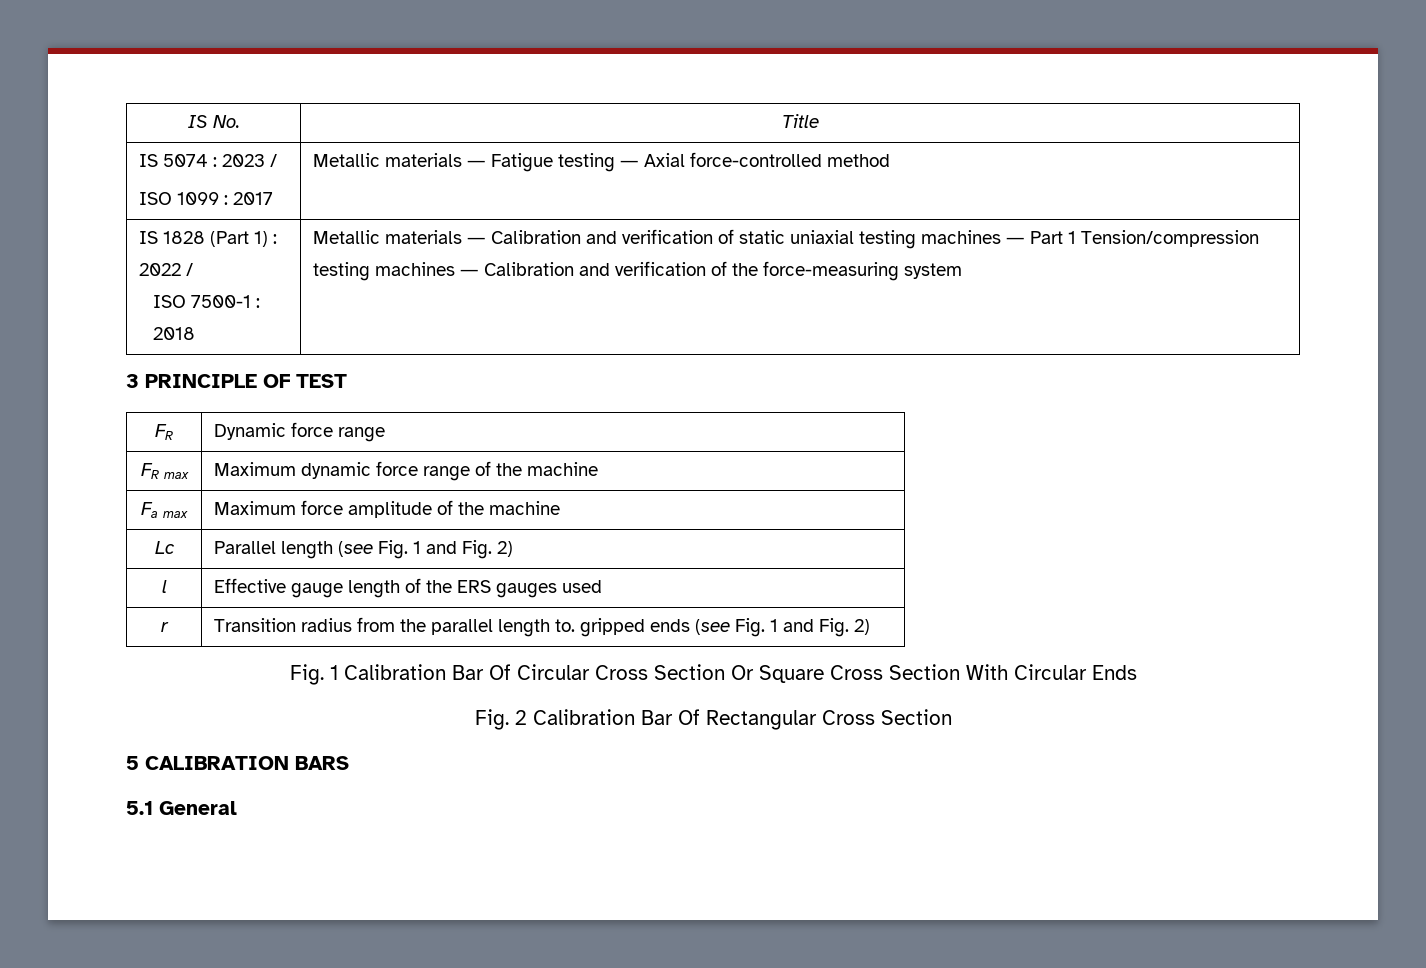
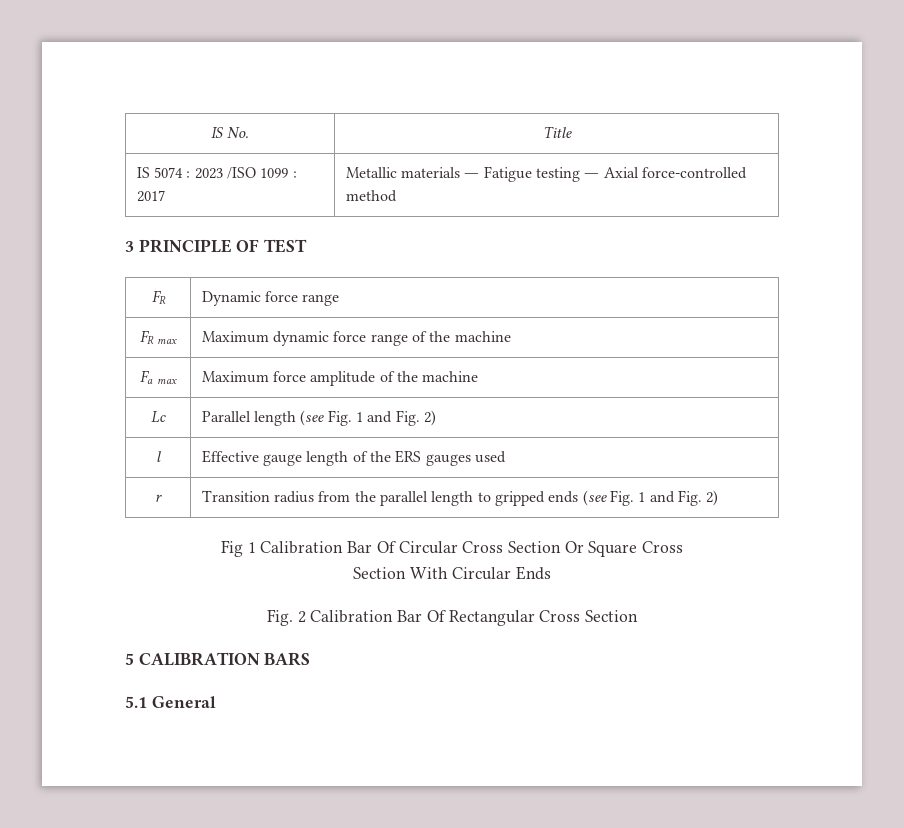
- IS 5074 : 2023 /
- ISO 1099 : 2017 | Metallic materials ― Fatigue testing ― Axial force-controlled method
+ IS 5074 : 2023 /ISO 1099 : 2017 | Metallic materials ― Fatigue testing ― Axial force-controlled method
- IS 1828 (Part 1) : 2022 /
- ISO 7500-1 : 2018 | Metallic materials ― Calibration and verification of static uniaxial testing machines ― Part 1 Tension/compression testing machines ― Calibration and verification of the force-measuring system
- r | Transition radius from the parallel length to. gripped ends (see Fig. 1 and Fig. 2)
+ r | Transition radius from the parallel length to gripped ends (see Fig. 1 and Fig. 2)
- Fig. 1 Calibration Bar Of Circular Cross Section Or Square Cross Section With Circular Ends
+ Fig 1 Calibration Bar Of Circular Cross Section Or Square Cross
+ Section With Circular Ends

